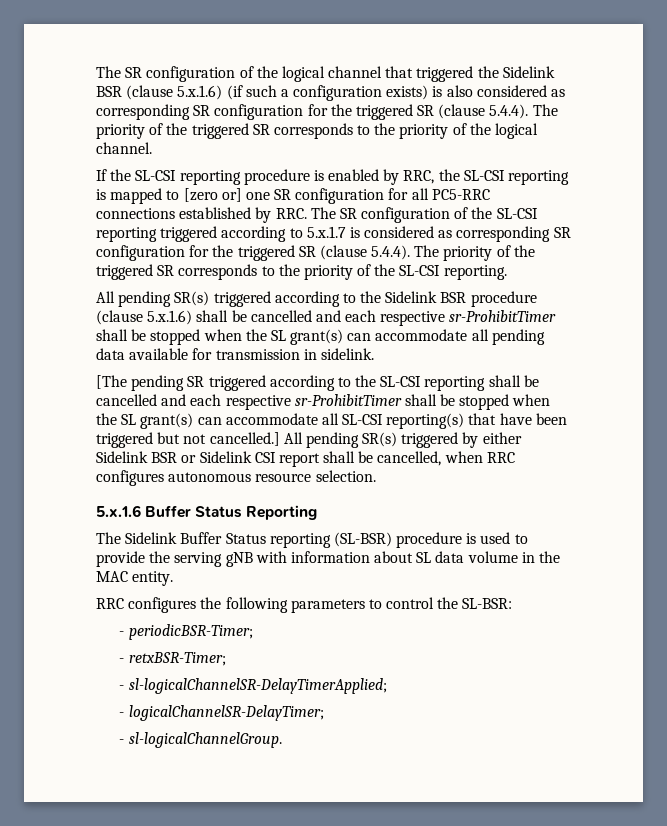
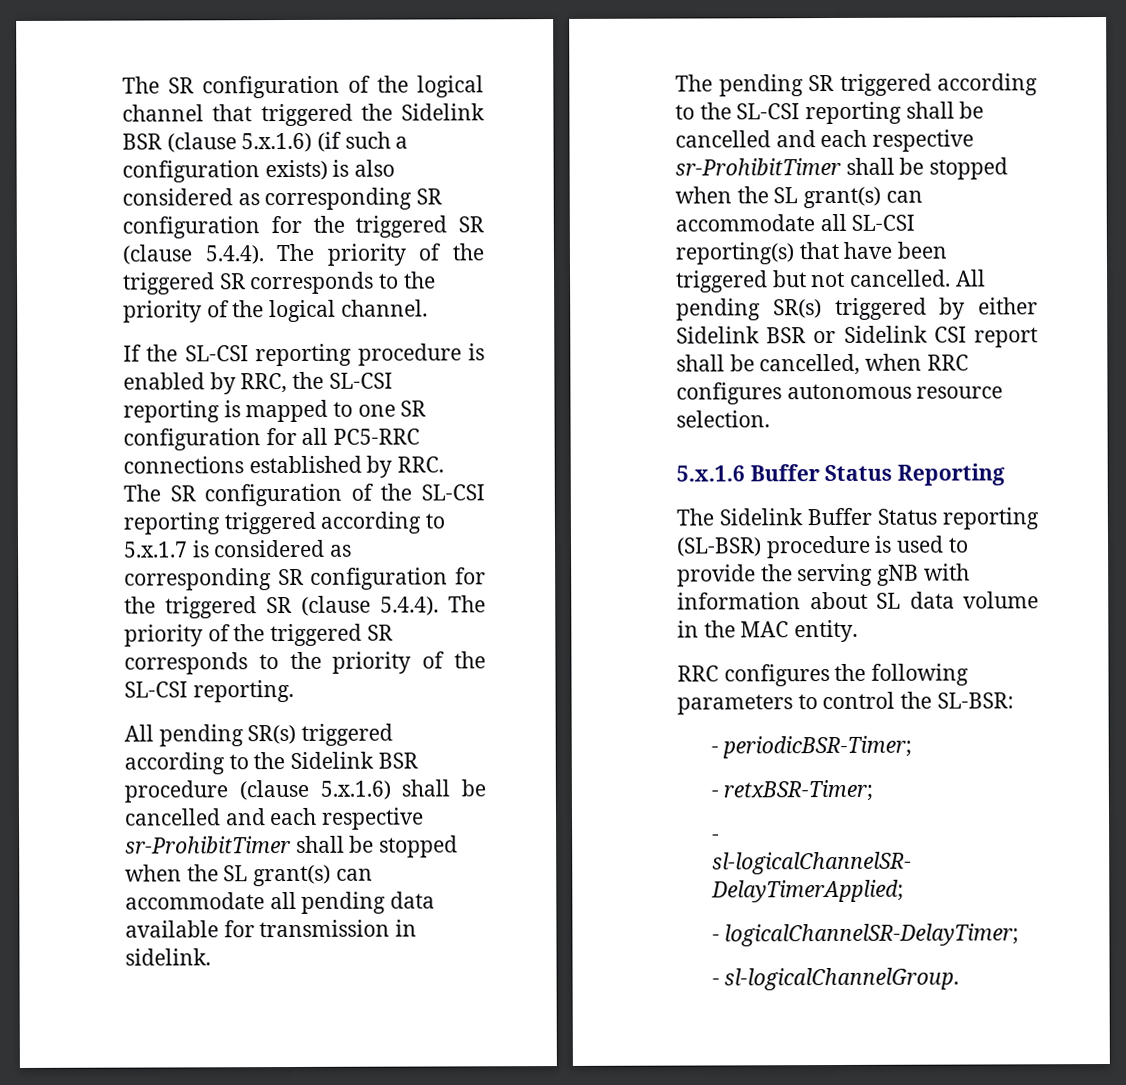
- If the SL-CSI reporting procedure is enabled by RRC, the SL-CSI reporting is mapped to [zero or] one SR configuration for all PC5-RRC connections established by RRC. The SR configuration of the SL-CSI reporting triggered according to 5.x.1.7 is considered as corresponding SR configuration for the triggered SR (clause 5.4.4). The priority of the triggered SR corresponds to the priority of the SL-CSI reporting.
+ If the SL-CSI reporting procedure is enabled by RRC, the SL-CSI reporting is mapped to one SR configuration for all PC5-RRC connections established by RRC. The SR configuration of the SL-CSI reporting triggered according to 5.x.1.7 is considered as corresponding SR configuration for the triggered SR (clause 5.4.4). The priority of the triggered SR corresponds to the priority of the SL-CSI reporting.
- [The pending SR triggered according to the SL-CSI reporting shall be cancelled and each respective sr-ProhibitTimer shall be stopped when the SL grant(s) can accommodate all SL-CSI reporting(s) that have been triggered but not cancelled.]
+ The pending SR triggered according to the SL-CSI reporting shall be cancelled and each respective sr-ProhibitTimer shall be stopped when the SL grant(s) can accommodate all SL-CSI reporting(s) that have been triggered but not cancelled.

